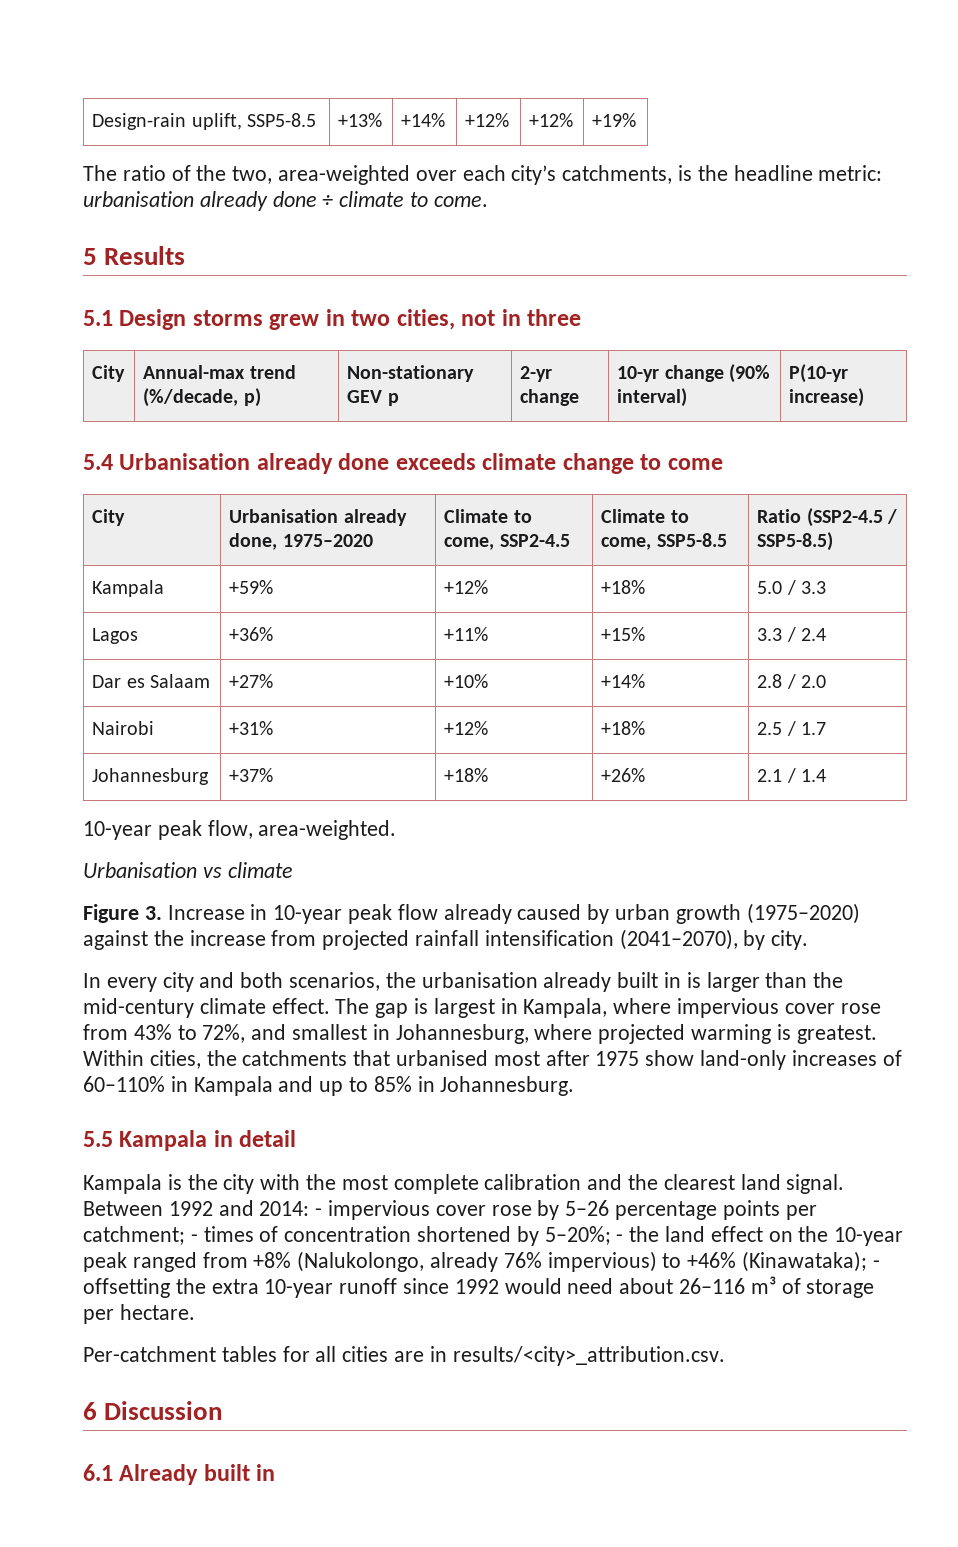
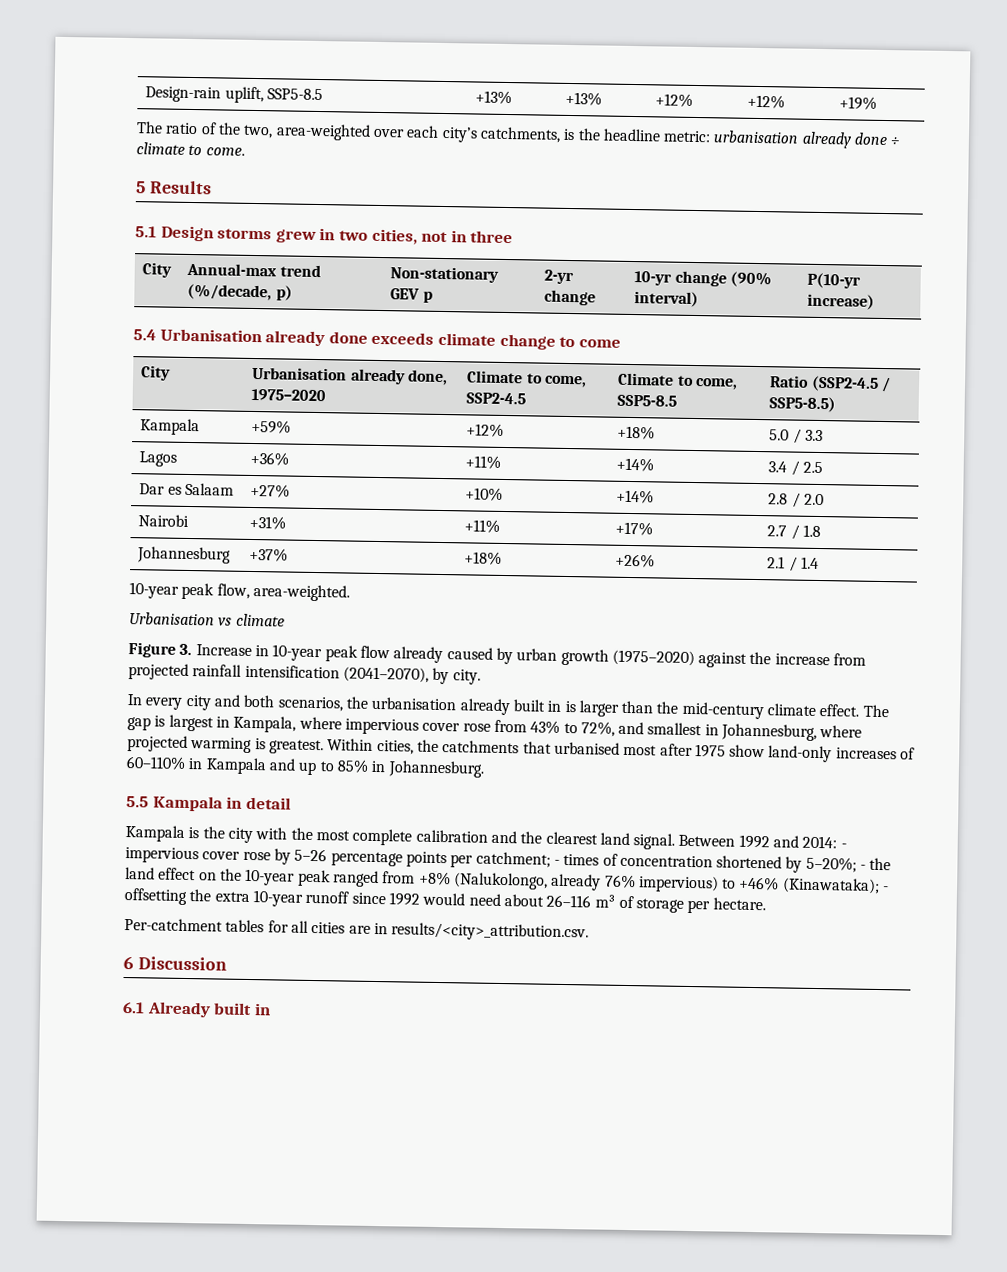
- Design-rain uplift, SSP5-8.5 | +13% | +14% | +12% | +12% | +19%
+ Design-rain uplift, SSP5-8.5 | +13% | +13% | +12% | +12% | +19%
- Lagos | +36% | +11% | +15% | 3.3 / 2.4
+ Lagos | +36% | +11% | +14% | 3.4 / 2.5
- Nairobi | +31% | +12% | +18% | 2.5 / 1.7
+ Nairobi | +31% | +11% | +17% | 2.7 / 1.8

